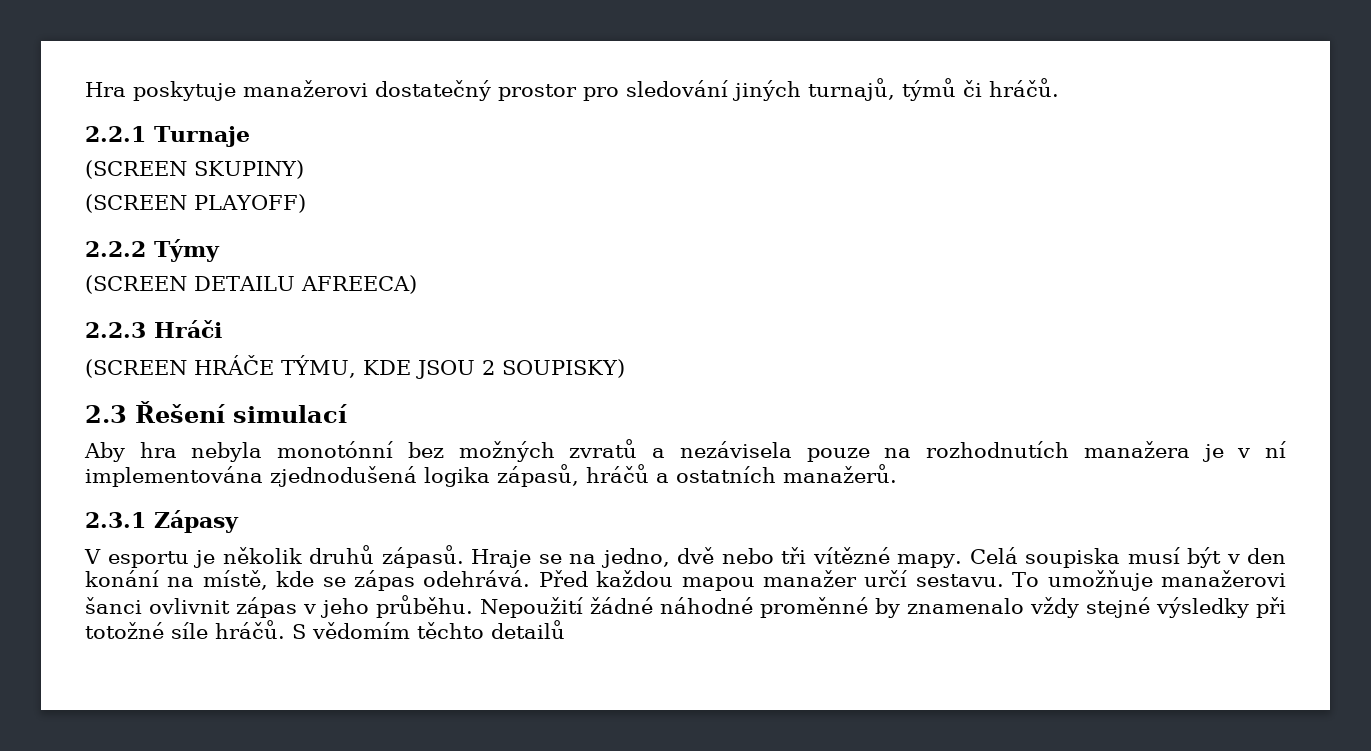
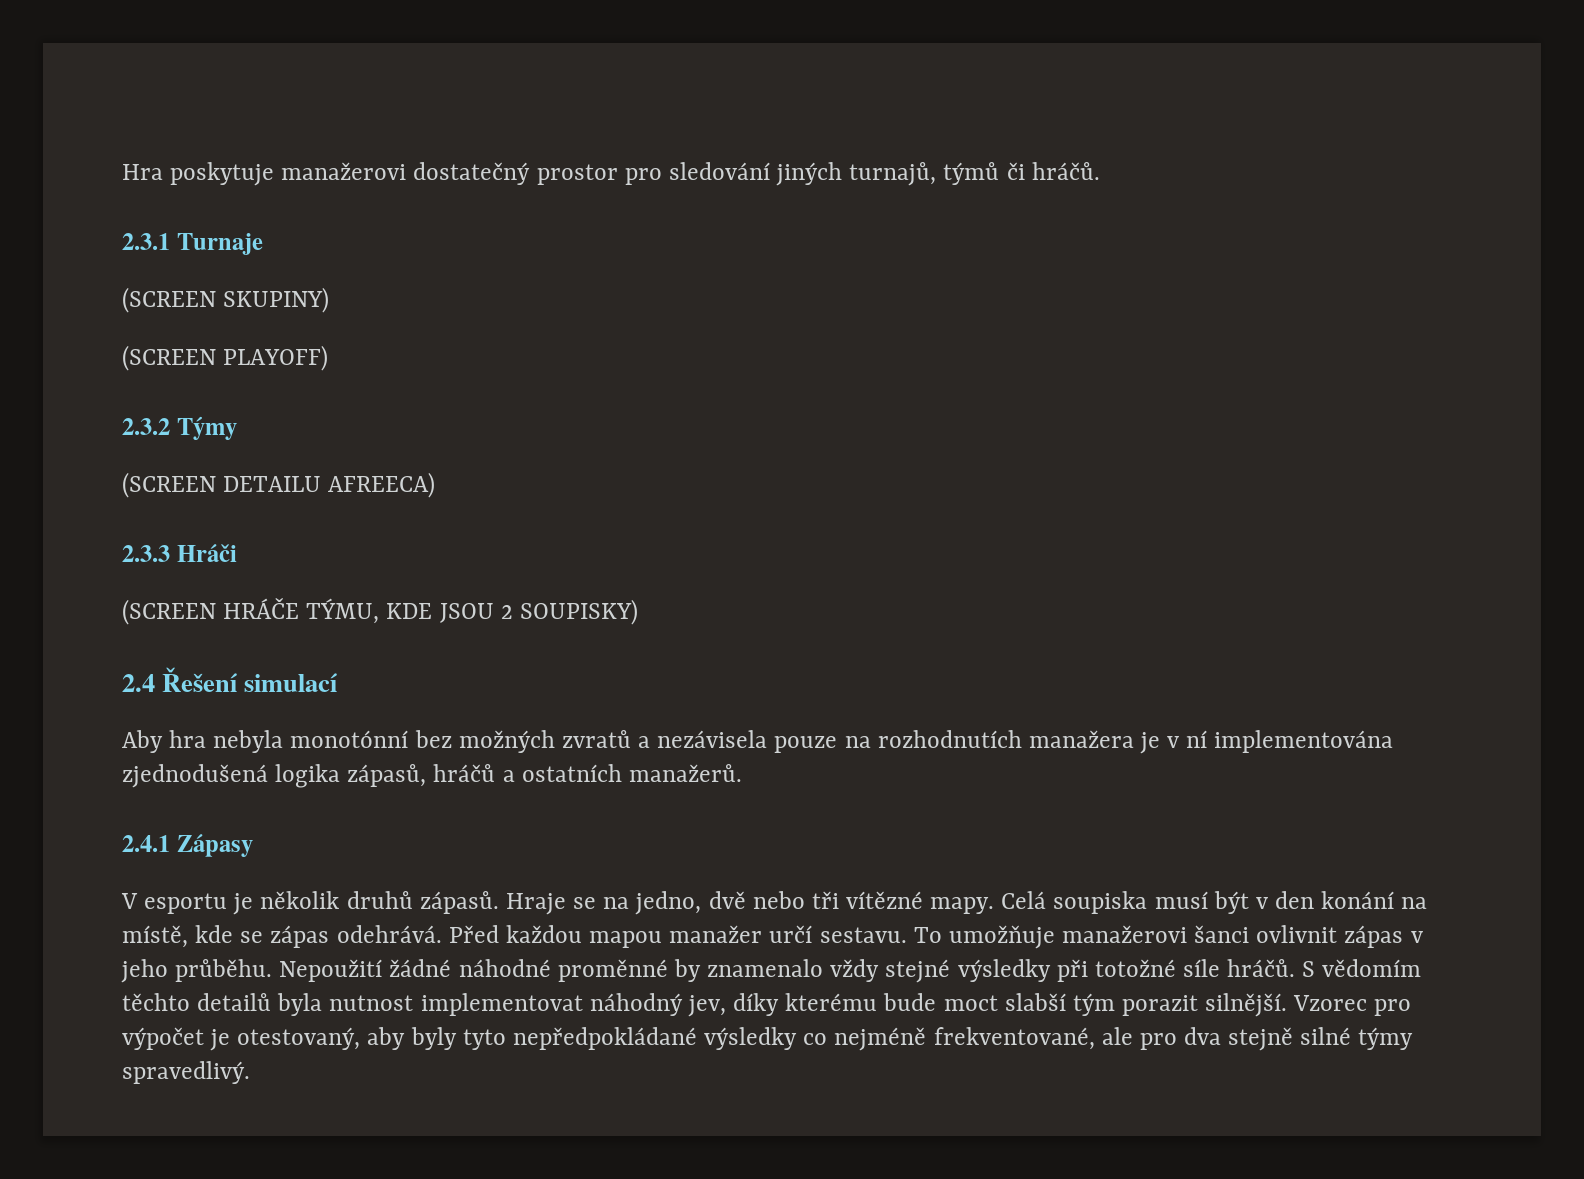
- 2.2.1 Turnaje
+ 2.3.1 Turnaje
- 2.2.2 Týmy
+ 2.3.2 Týmy
- 2.2.3 Hráči
+ 2.3.3 Hráči
- 2.3 Řešení simulací
+ 2.4 Řešení simulací
- 2.3.1 Zápasy
+ 2.4.1 Zápasy
- S vědomím těchto detailů
+ S vědomím těchto detailů byla nutnost implementovat náhodný jev, díky kterému bude moct slabší tým porazit silnější. Vzorec pro výpočet je otestovaný, aby byly tyto nepředpokládané výsledky co nejméně frekventované, ale pro dva stejně silné týmy spravedlivý.

